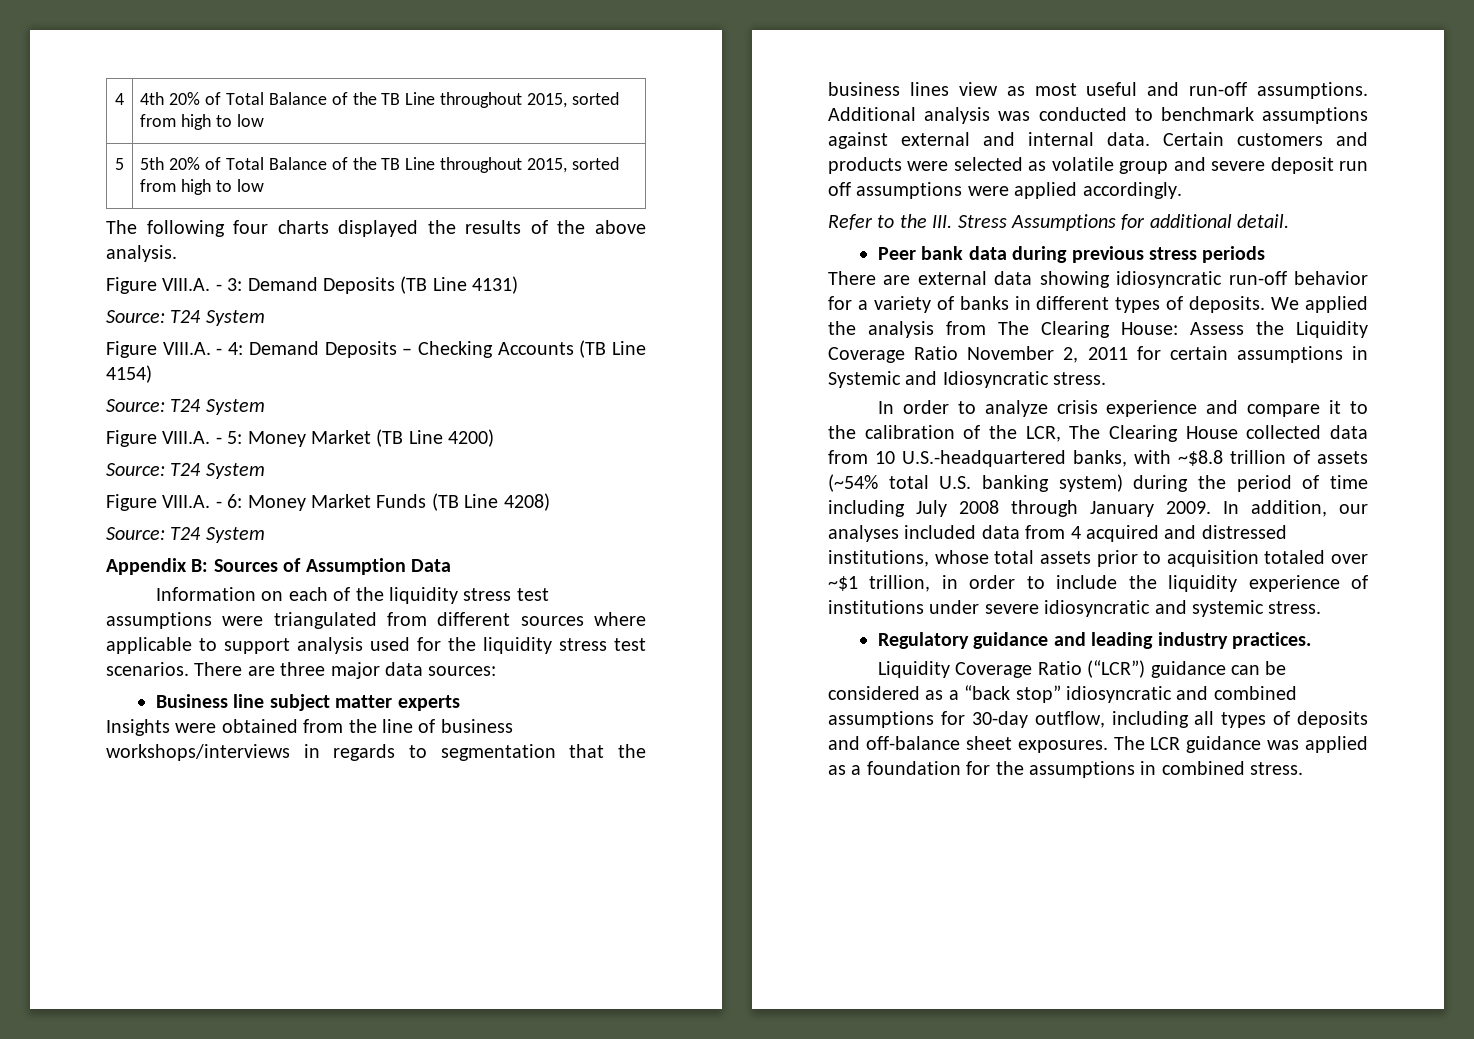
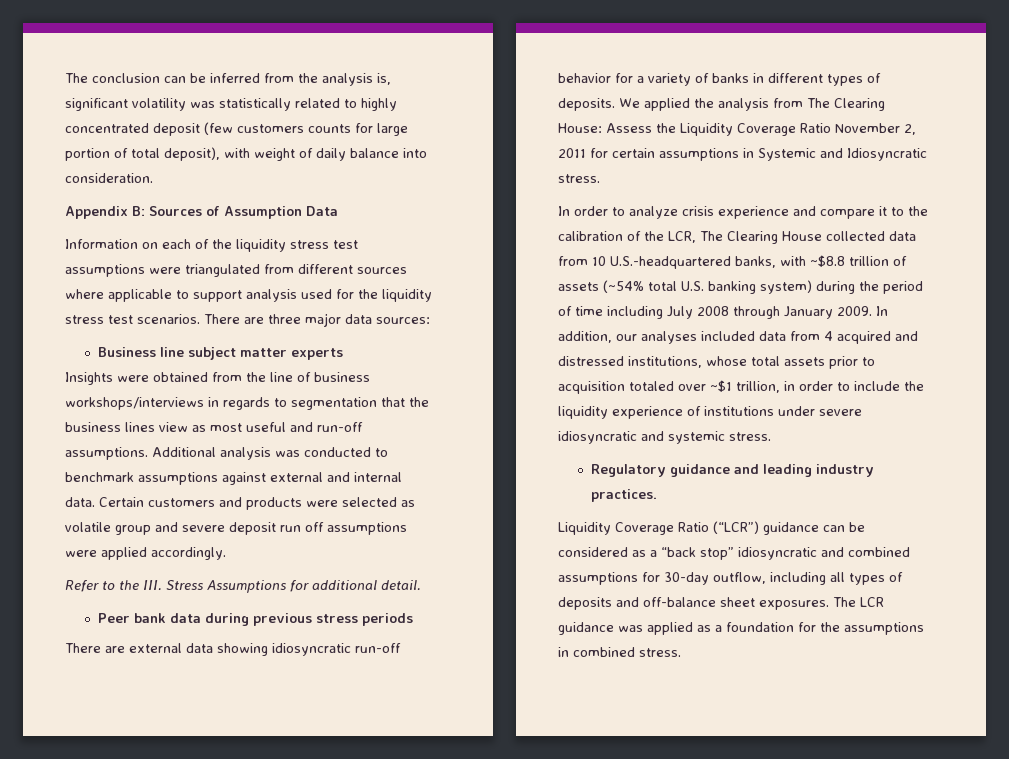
- 4 | 4th 20% of Total Balance of the TB Line throughout 2015, sorted from high to low
- 5 | 5th 20% of Total Balance of the TB Line throughout 2015, sorted from high to low
- The following four charts displayed the results of the above analysis.
- Figure VIII.A. - 3: Demand Deposits (TB Line 4131)
- Source: T24 System
- Figure VIII.A. - 4: Demand Deposits – Checking Accounts (TB Line 4154)
- Source: T24 System
- Figure VIII.A. - 5: Money Market (TB Line 4200)
- Source: T24 System
- Figure VIII.A. - 6: Money Market Funds (TB Line 4208)
- Source: T24 System
+ The conclusion can be inferred from the analysis is, significant volatility was statistically related to highly concentrated deposit (few customers counts for large portion of total deposit), with weight of daily balance into consideration.

